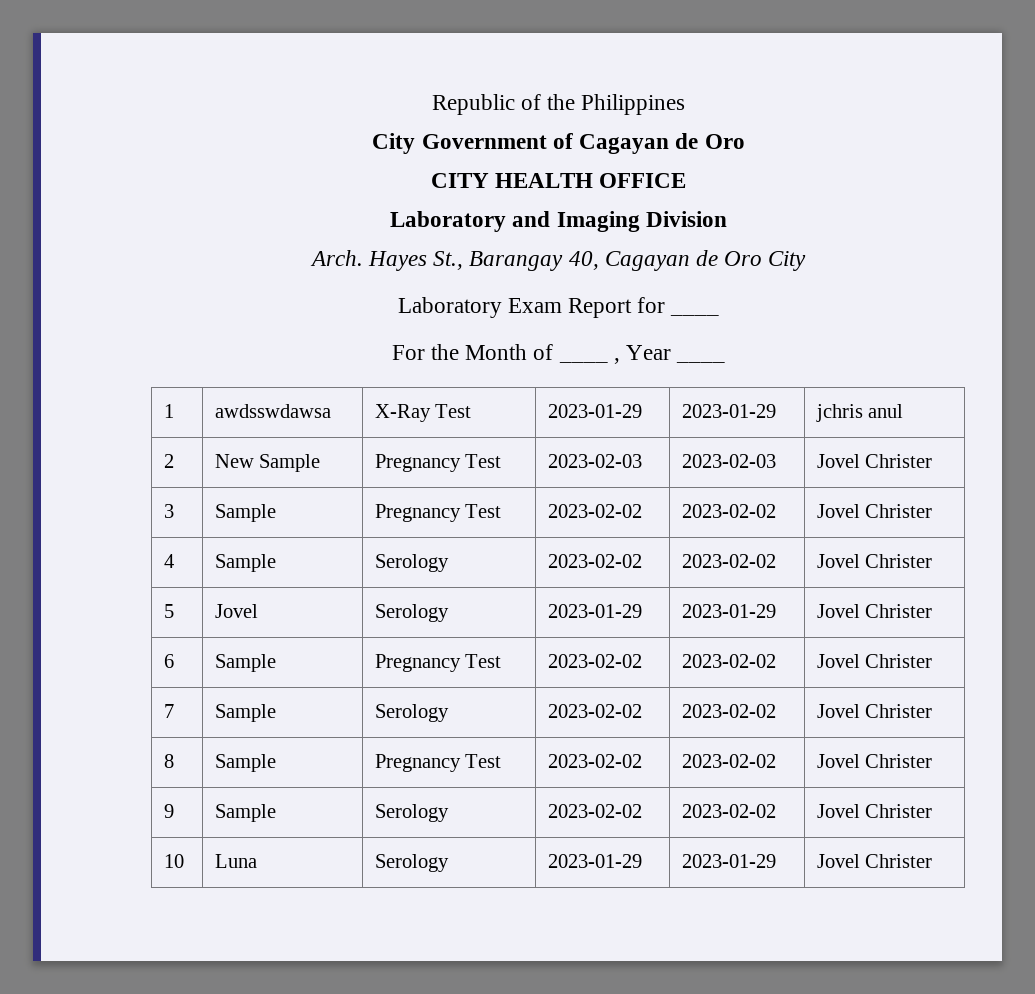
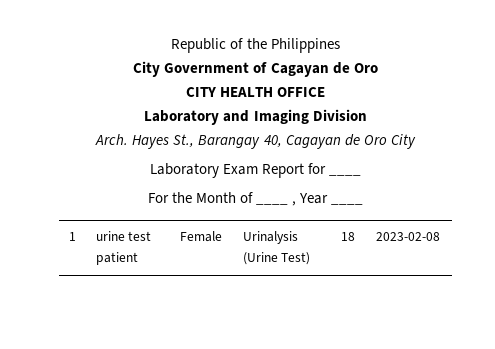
- 1 | awdsswdawsa | X-Ray Test | 2023-01-29 | 2023-01-29 | jchris anul
- 2 | New Sample | Pregnancy Test | 2023-02-03 | 2023-02-03 | Jovel Christer
- 3 | Sample | Pregnancy Test | 2023-02-02 | 2023-02-02 | Jovel Christer
- 4 | Sample | Serology | 2023-02-02 | 2023-02-02 | Jovel Christer
- 5 | Jovel | Serology | 2023-01-29 | 2023-01-29 | Jovel Christer
- 6 | Sample | Pregnancy Test | 2023-02-02 | 2023-02-02 | Jovel Christer
- 7 | Sample | Serology | 2023-02-02 | 2023-02-02 | Jovel Christer
- 8 | Sample | Pregnancy Test | 2023-02-02 | 2023-02-02 | Jovel Christer
- 9 | Sample | Serology | 2023-02-02 | 2023-02-02 | Jovel Christer
- 10 | Luna | Serology | 2023-01-29 | 2023-01-29 | Jovel Christer
+ 1 | urine test patient | Female | Urinalysis (Urine Test) | 18 | 2023-02-08

